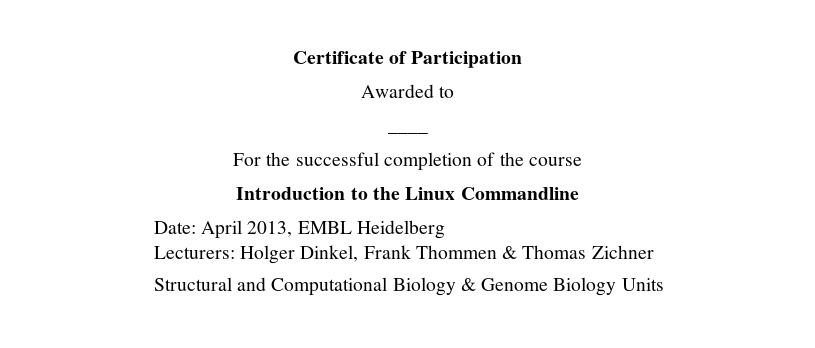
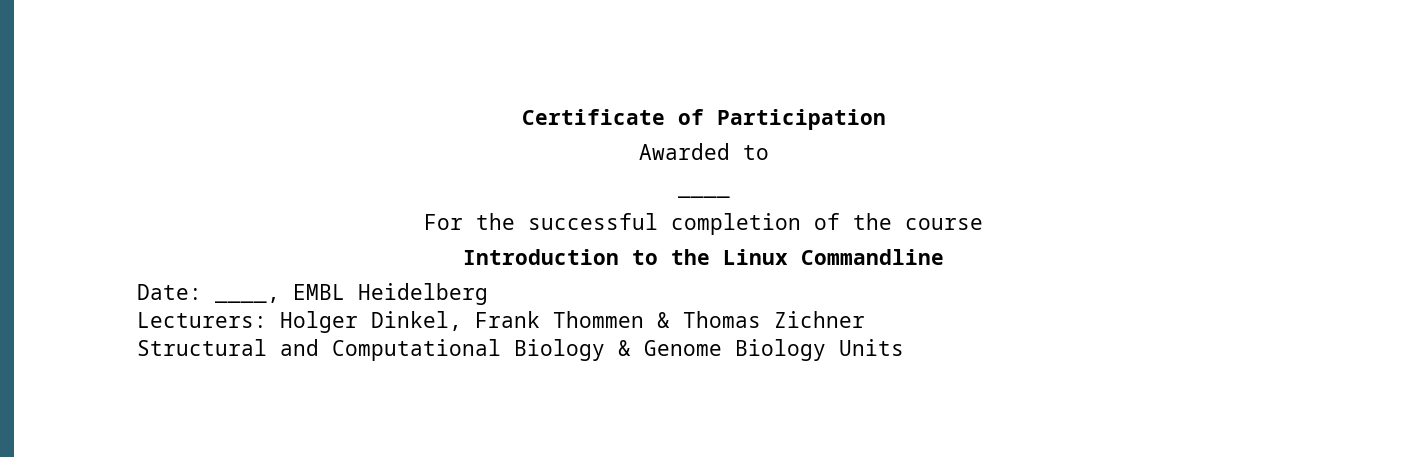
- Date: April 2013, EMBL Heidelberg
+ Date: ____, EMBL Heidelberg

